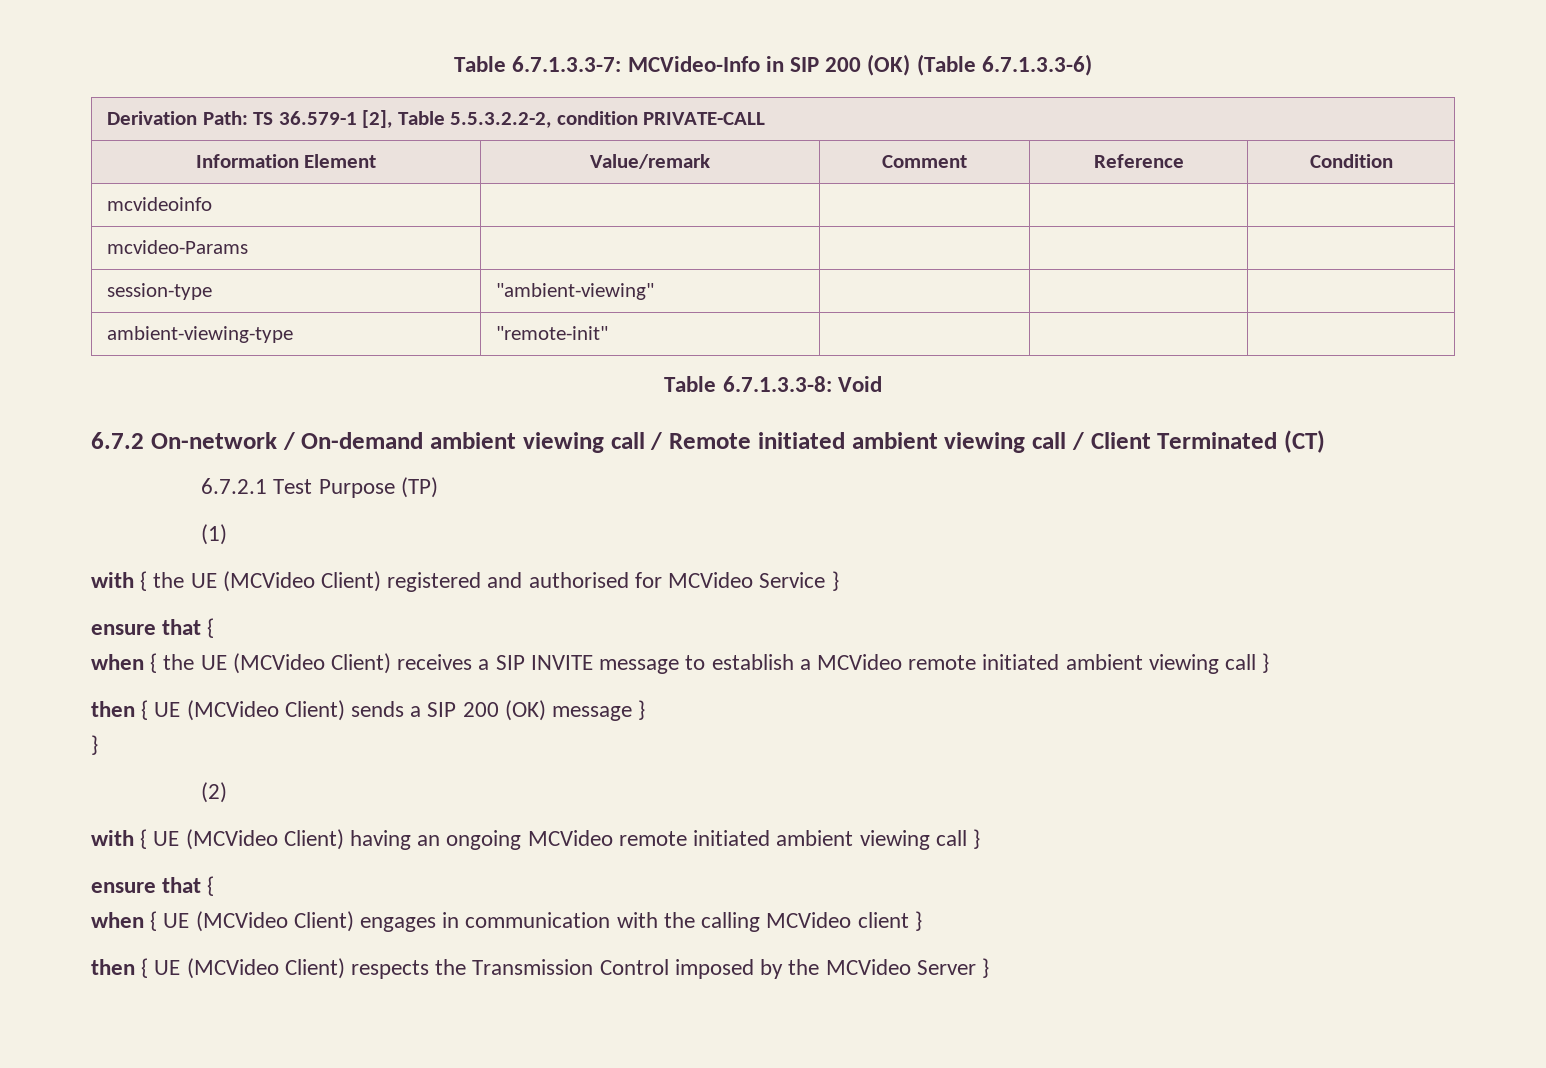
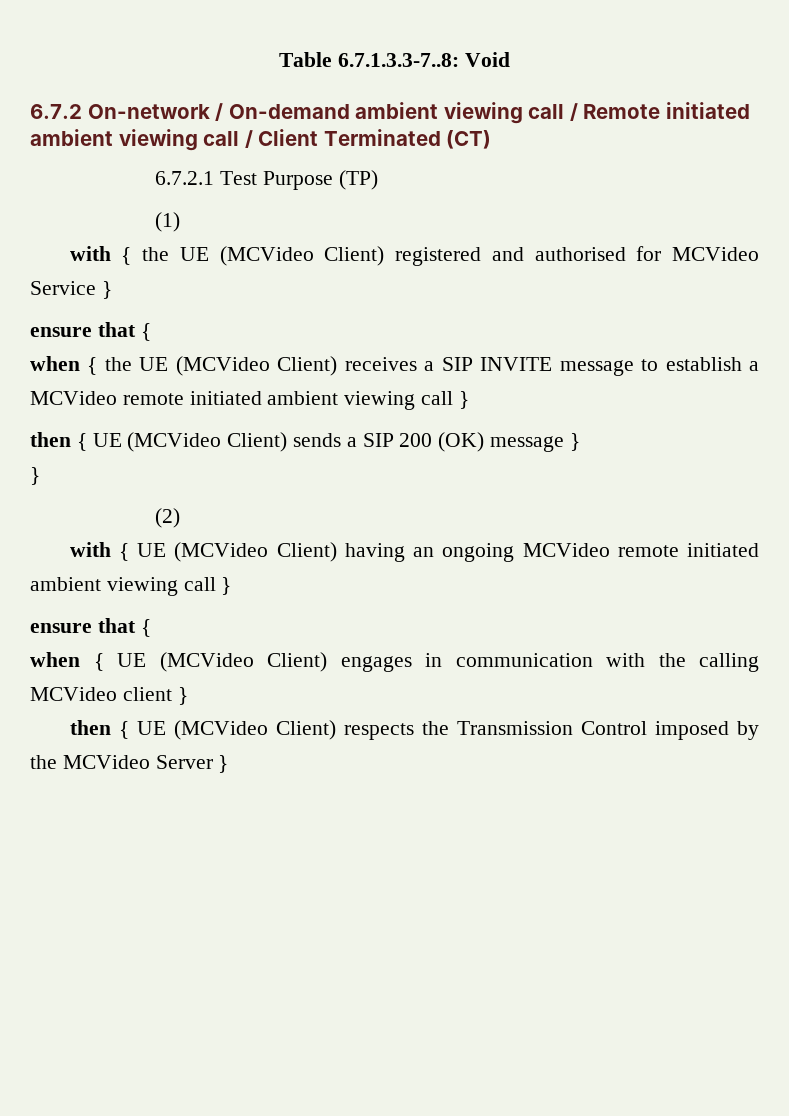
- Table 6.7.1.3.3-7: MCVideo-Info in SIP 200 (OK) (Table 6.7.1.3.3-6)
- Derivation Path: TS 36.579-1 [2], Table 5.5.3.2.2-2, condition PRIVATE-CALL
- Information Element | Value/remark | Comment | Reference | Condition
- mcvideoinfo | | | |
- mcvideo-Params | | | |
- session-type | "ambient-viewing" | | |
- ambient-viewing-type | "remote-init" | | |
- Table 6.7.1.3.3-8: Void
+ Table 6.7.1.3.3-7..8: Void

